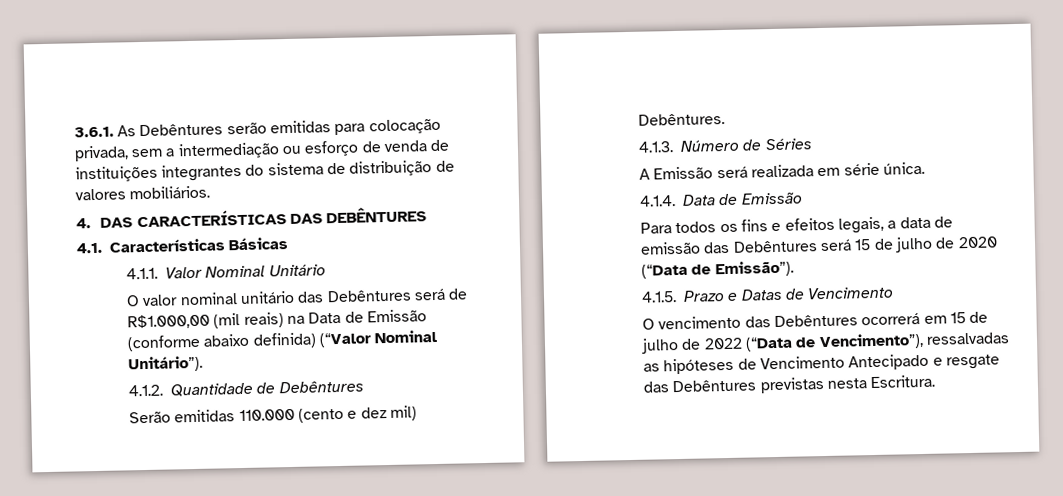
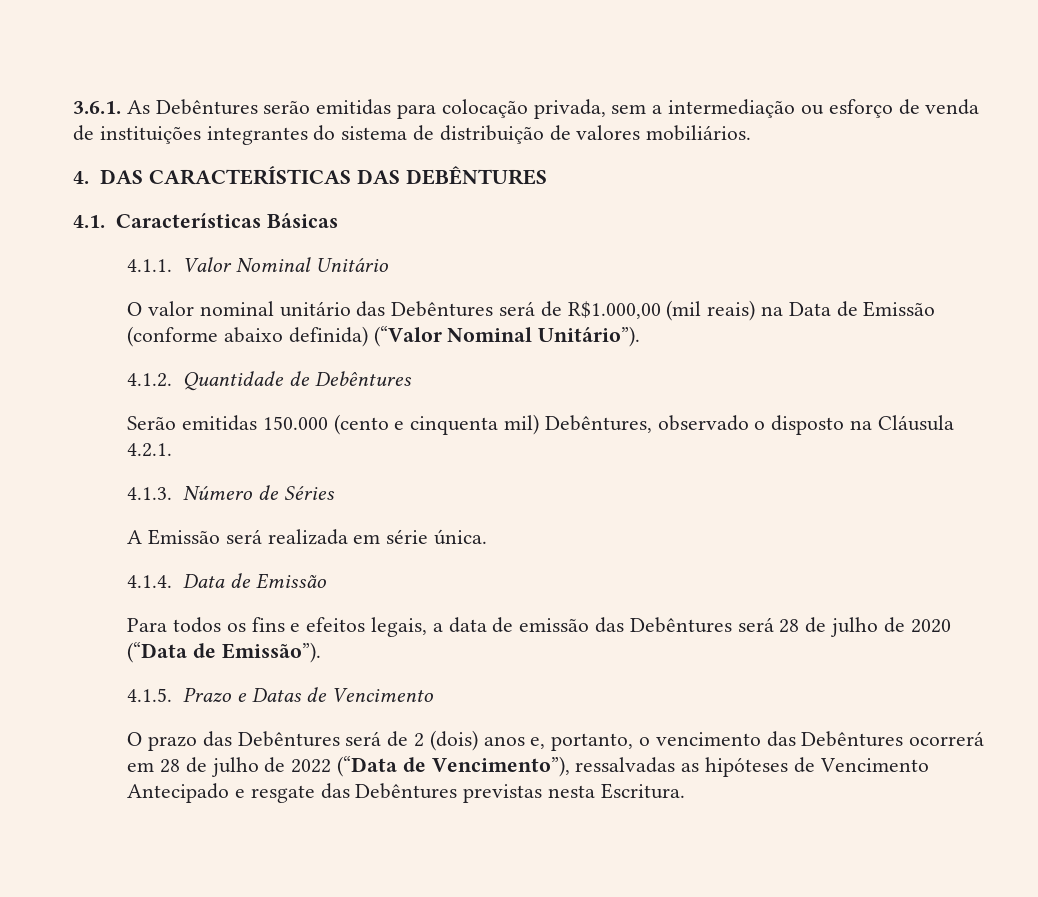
- Serão emitidas 110.000 (cento e dez mil) Debêntures.
+ Serão emitidas 150.000 (cento e cinquenta mil) Debêntures, observado o disposto na Cláusula 4.2.1.
- Para todos os fins e efeitos legais, a data de emissão das Debêntures será 15 de julho de 2020 (“Data de Emissão”).
+ Para todos os fins e efeitos legais, a data de emissão das Debêntures será 28 de julho de 2020 (“Data de Emissão”).
- O vencimento das Debêntures ocorrerá em 15 de julho de 2022 (“Data de Vencimento”), ressalvadas as hipóteses de Vencimento Antecipado e resgate das Debêntures previstas nesta Escritura.
+ O prazo das Debêntures será de 2 (dois) anos e, portanto, o vencimento das Debêntures ocorrerá em 28 de julho de 2022 (“Data de Vencimento”), ressalvadas as hipóteses de Vencimento Antecipado e resgate das Debêntures previstas nesta Escritura.

